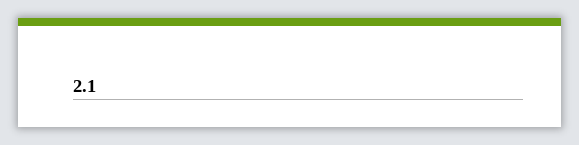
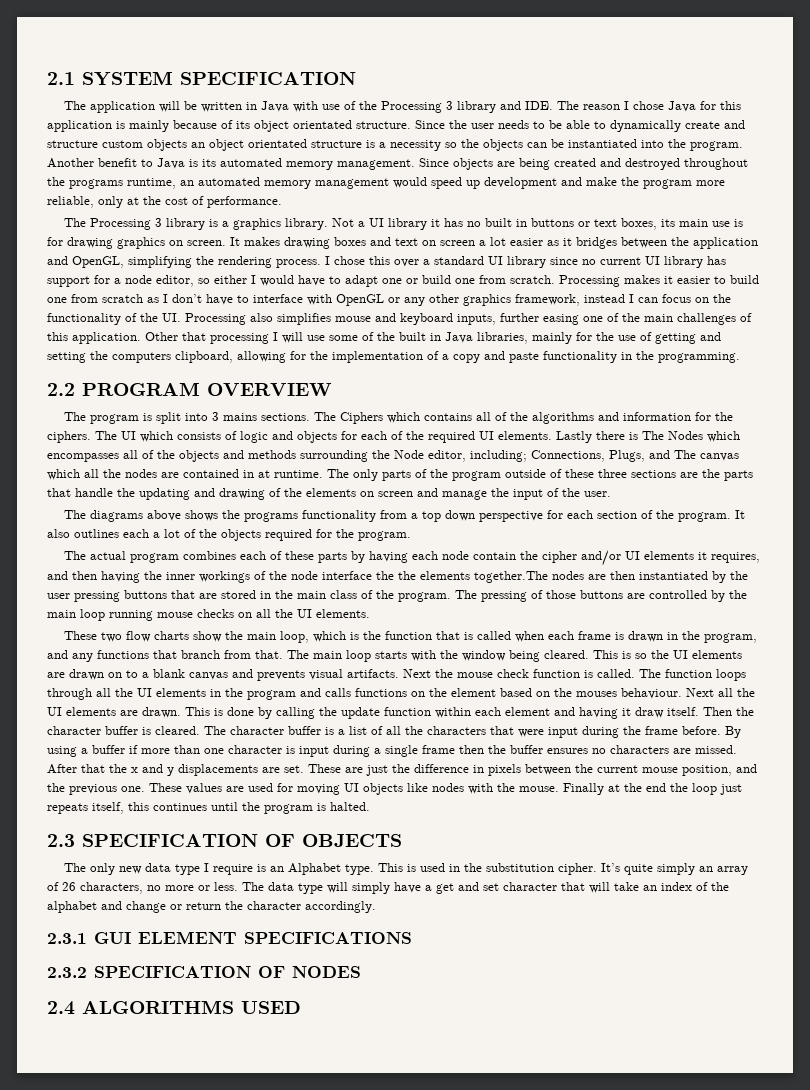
- 2.1
+ 2.1 SYSTEM SPECIFICATION
+ The application will be written in Java with use of the Processing 3 library and IDE. The reason I chose Java for this application is mainly because of its object orientated structure. Since the user needs to be able to dynamically create and structure custom objects an object orientated structure is a necessity so the objects can be instantiated into the program. Another benefit to Java is its automated memory management. Since objects are being created and destroyed throughout the programs runtime, an automated memory management would speed up development and make the program more reliable, only at the cost of performance.
+ The Processing 3 library is a graphics library. Not a UI library it has no built in buttons or text boxes, its main use is for drawing graphics on screen. It makes drawing boxes and text on screen a lot easier as it bridges between the application and OpenGL, simplifying the rendering process. I chose this over a standard UI library since no current UI library has support for a node editor, so either I would have to adapt one or build one from scratch. Processing makes it easier to build one from scratch as I don’t have to interface with OpenGL or any other graphics framework, instead I can focus on the functionality of the UI. Processing also simplifies mouse and keyboard inputs, further easing one of the main challenges of this application. Other that processing I will use some of the built in Java libraries, mainly for the use of getting and setting the computers clipboard, allowing for the implementation of a copy and paste functionality in the programming.
+ 2.2 PROGRAM OVERVIEW
+ The program is split into 3 mains sections. The Ciphers which contains all of the algorithms and information for the ciphers. The UI which consists of logic and objects for each of the required UI elements. Lastly there is The Nodes which encompasses all of the objects and methods surrounding the Node editor, including; Connections, Plugs, and The canvas which all the nodes are contained in at runtime. The only parts of the program outside of these three sections are the parts that handle the updating and drawing of the elements on screen and manage the input of the user.
+ The diagrams above shows the programs functionality from a top down perspective for each section of the program. It also outlines each a lot of the objects required for the program.
+ The actual program combines each of these parts by having each node contain the cipher and/or UI elements it requires, and then having the inner workings of the node interface the the elements together.The nodes are then instantiated by the user pressing buttons that are stored in the main class of the program. The pressing of those buttons are controlled by the main loop running mouse checks on all the UI elements.
+ These two flow charts show the main loop, which is the function that is called when each frame is drawn in the program, and any functions that branch from that. The main loop starts with the window being cleared. This is so the UI elements are drawn on to a blank canvas and prevents visual artifacts. Next the mouse check function is called. The function loops through all the UI elements in the program and calls functions on the element based on the mouses behaviour. Next all the UI elements are drawn. This is done by calling the update function within each element and having it draw itself. Then the character buffer is cleared. The character buffer is a list of all the characters that were input during the frame before. By using a buffer if more than one character is input during a single frame then the buffer ensures no characters are missed. After that the x and y displacements are set. These are just the difference in pixels between the current mouse position, and the previous one. These values are used for moving UI objects like nodes with the mouse. Finally at the end the loop just repeats itself, this continues until the program is halted.
+ 2.3 SPECIFICATION OF OBJECTS
+ The only new data type I require is an Alphabet type. This is used in the substitution cipher. It’s quite simply an array of 26 characters, no more or less. The data type will simply have a get and set character that will take an index of the alphabet and change or return the character accordingly.
+ 2.3.1 GUI ELEMENT SPECIFICATIONS
+ 2.3.2 SPECIFICATION OF NODES
+ 2.4 ALGORITHMS USED

